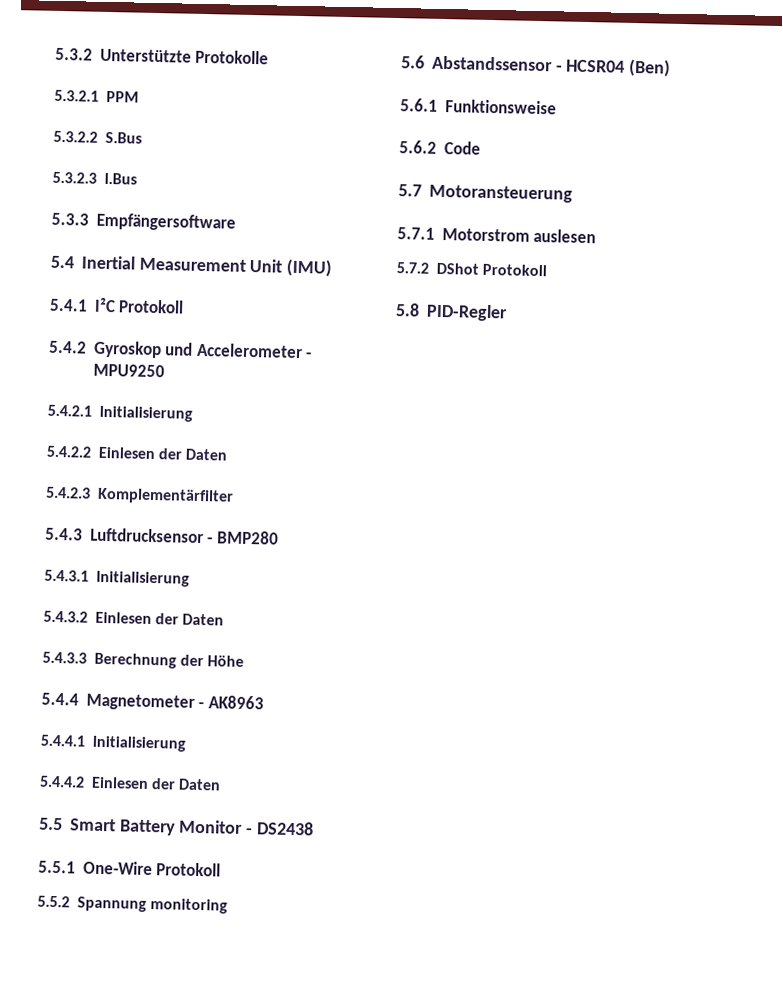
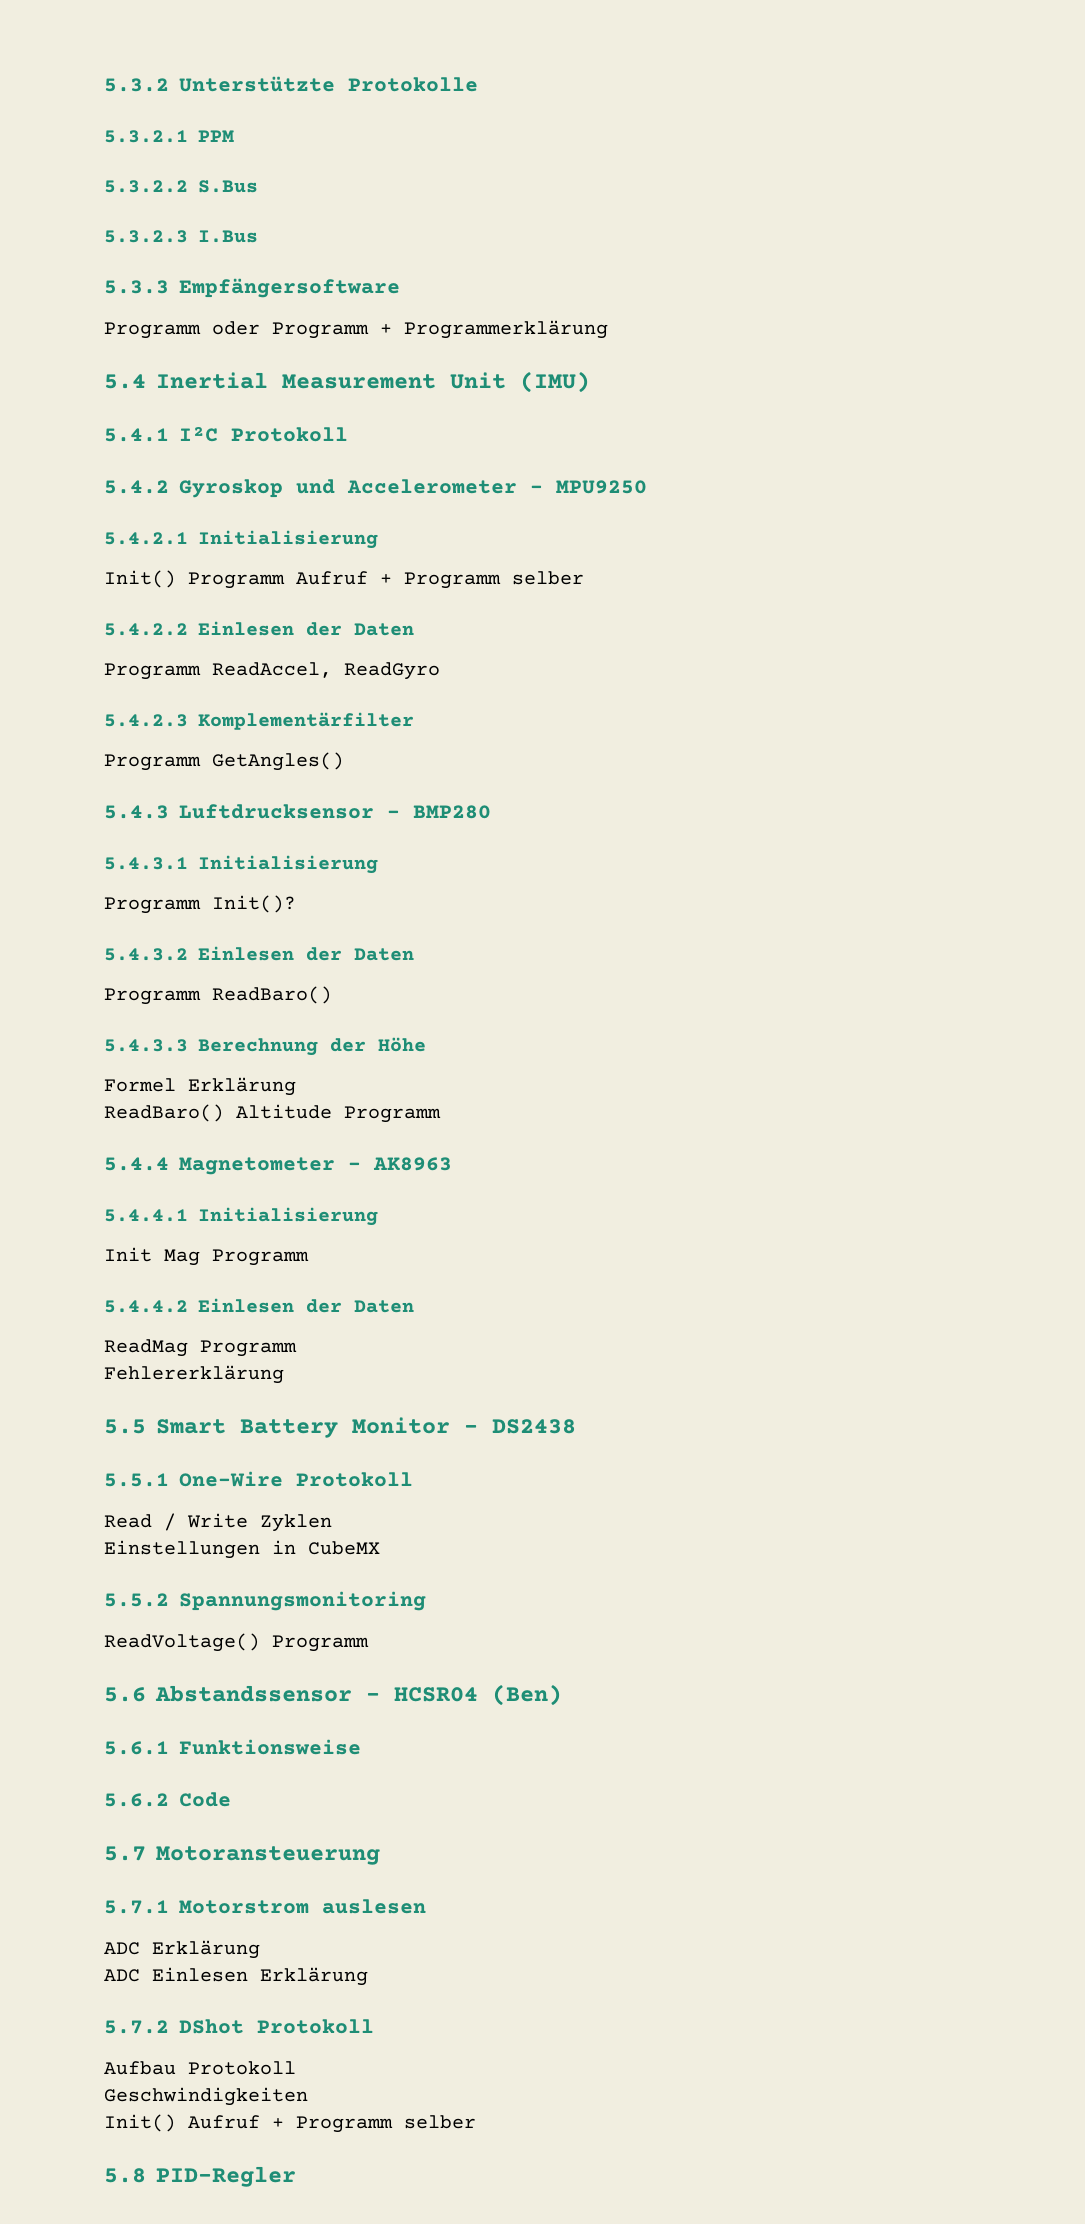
+ Programm oder Programm + Programmerklärung
+ Init() Programm Aufruf + Programm selber
+ Programm ReadAccel, ReadGyro
+ Programm GetAngles()
+ Programm Init()?
+ Programm ReadBaro()
+ Formel Erklärung
+ ReadBaro() Altitude Programm
+ Init Mag Programm
+ ReadMag Programm
+ Fehlererklärung
- 5.5.2 Spannung monitoring
+ Read / Write Zyklen
+ Einstellungen in CubeMX
+ 5.5.2 Spannungsmonitoring
+ ReadVoltage() Programm
+ ADC Erklärung
+ ADC Einlesen Erklärung
  5.7.2 DShot Protokoll
+ Aufbau Protokoll
+ Geschwindigkeiten
+ Init() Aufruf + Programm selber

